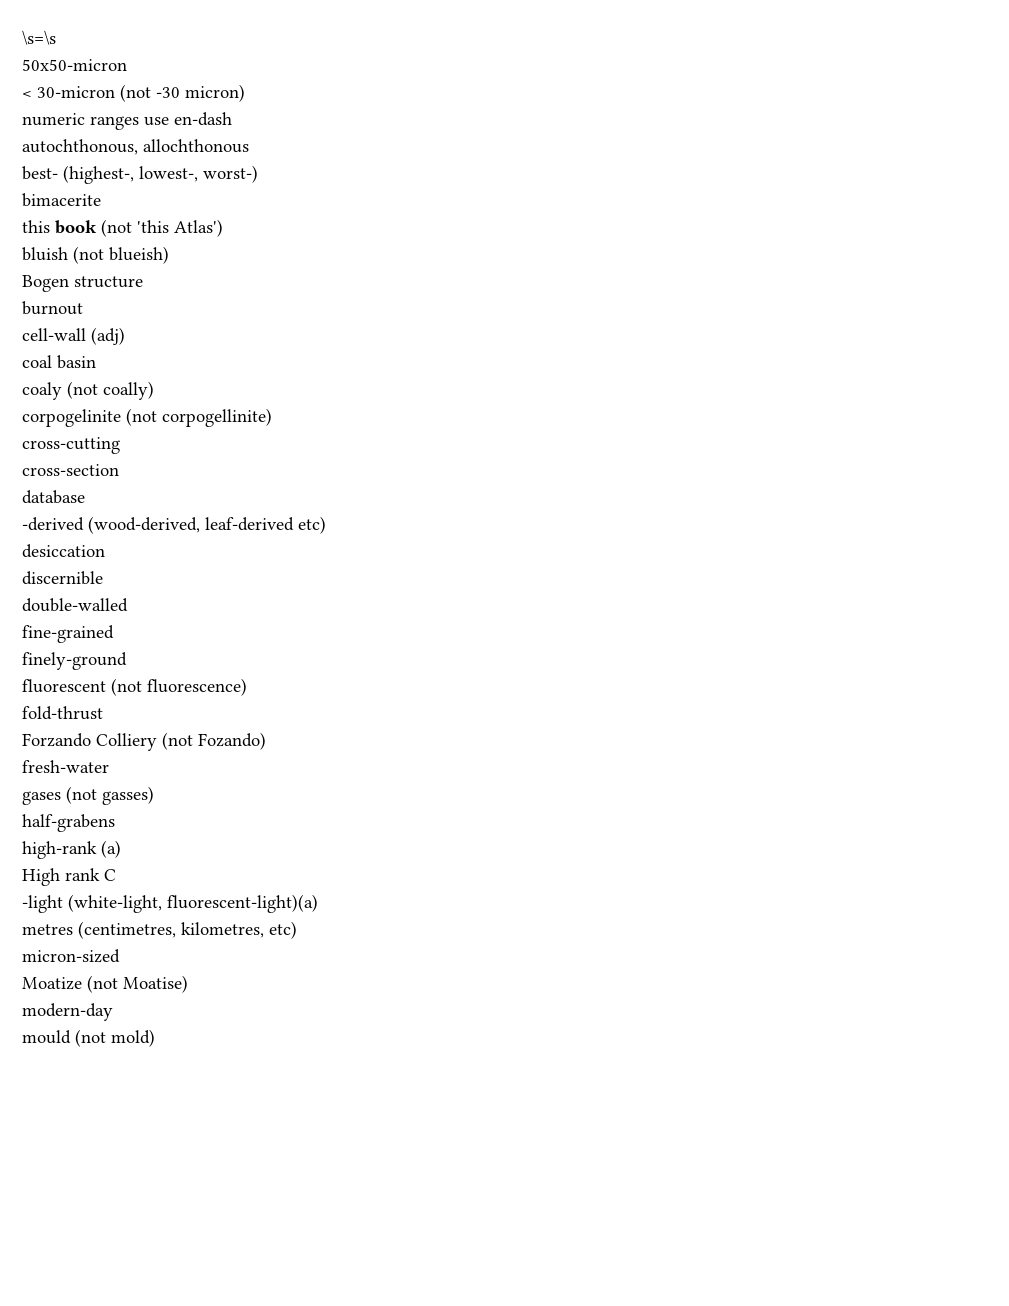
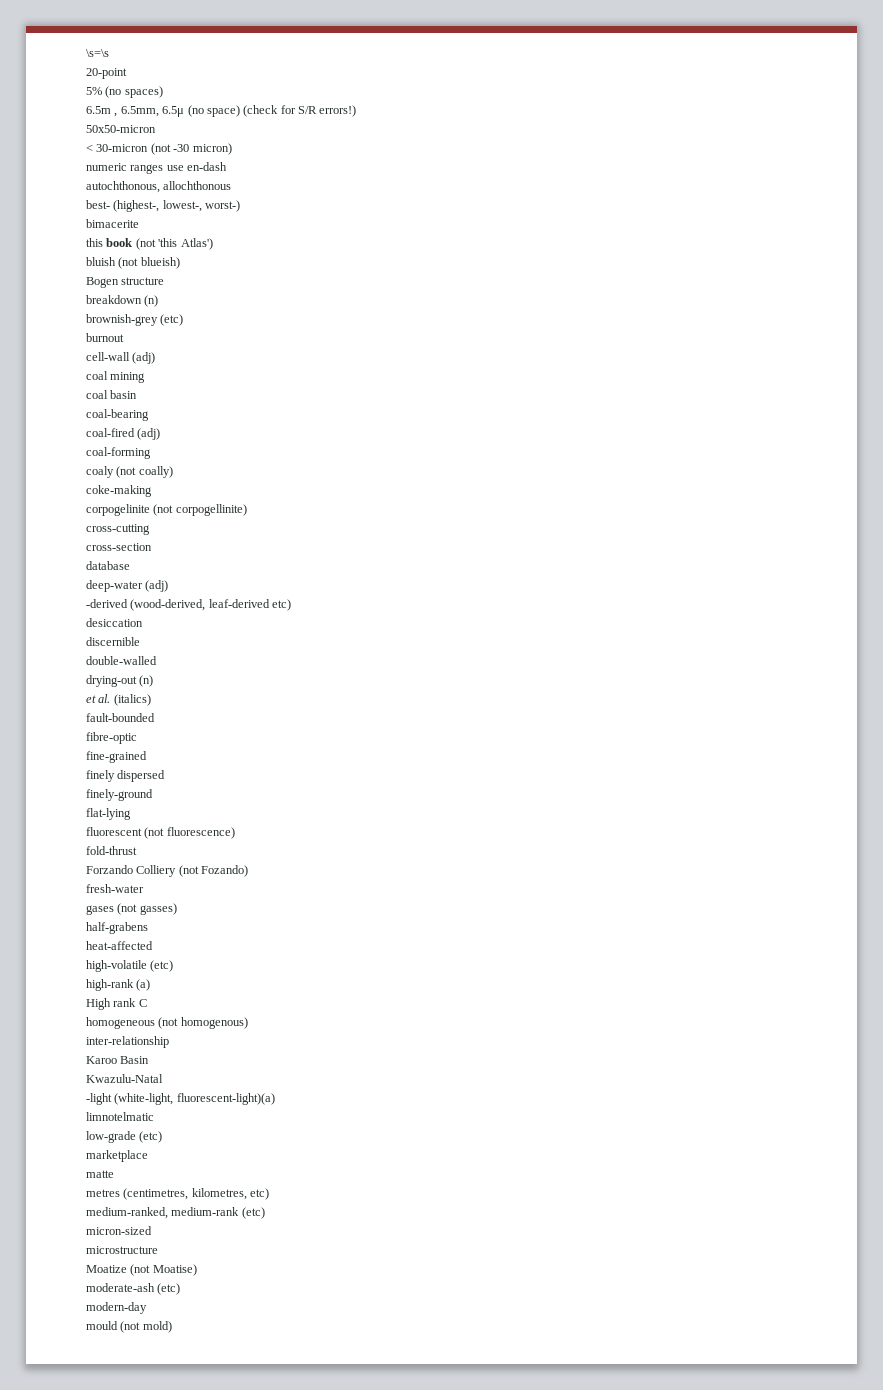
+ 20-point
+ 5% (no spaces)
+ 6.5m , 6.5mm, 6.5μ (no space) (check for S/R errors!)
+ breakdown (n)
+ brownish-grey (etc)
+ coal mining
+ coal-bearing
+ coal-fired (adj)
+ coal-forming
+ coke-making
+ deep-water (adj)
+ drying-out (n)
+ et al. (italics)
+ fault-bounded
+ fibre-optic
+ finely dispersed
+ flat-lying
+ heat-affected
+ high-volatile (etc)
+ homogeneous (not homogenous)
+ inter-relationship
+ Karoo Basin
+ Kwazulu-Natal
  -light (white-light, fluorescent-light)(a)
+ limnotelmatic
+ low-grade (etc)
+ marketplace
+ matte
+ medium-ranked, medium-rank (etc)
+ microstructure
+ moderate-ash (etc)

